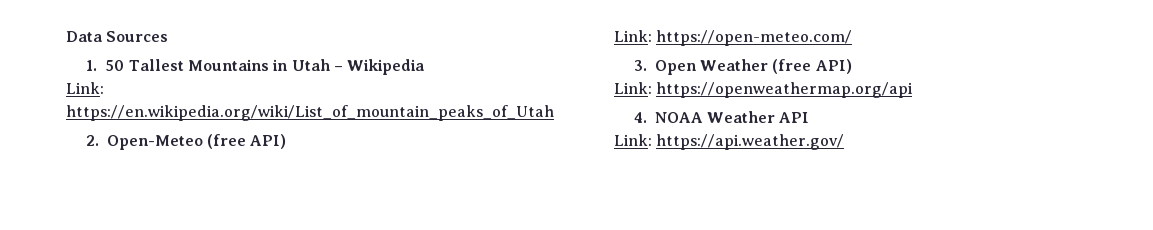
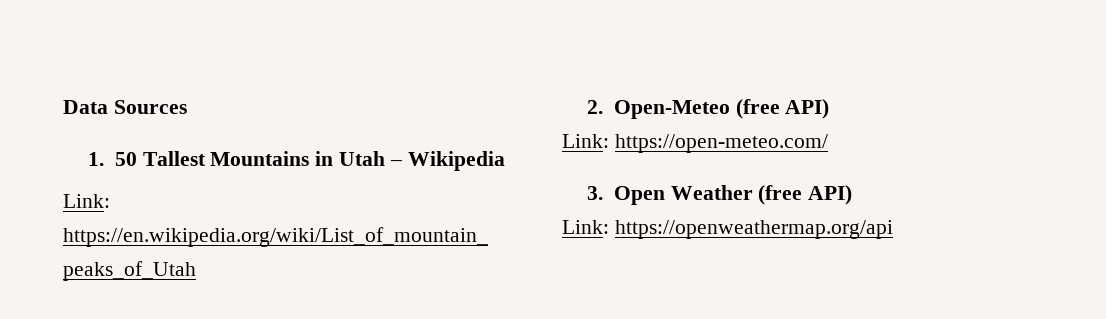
- 4. NOAA Weather API
- Link: https://api.weather.gov/

